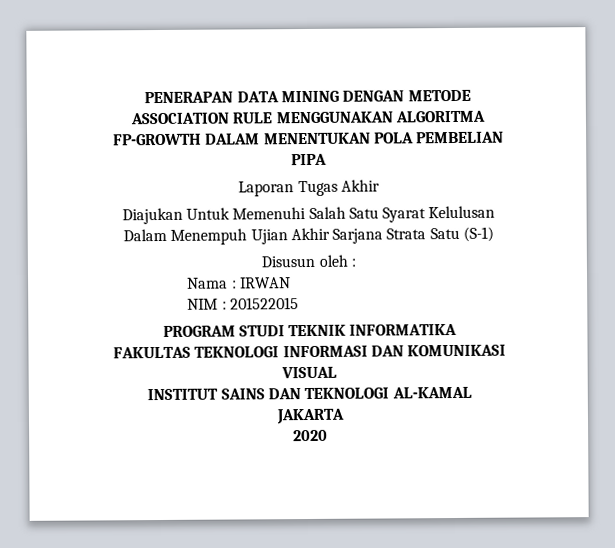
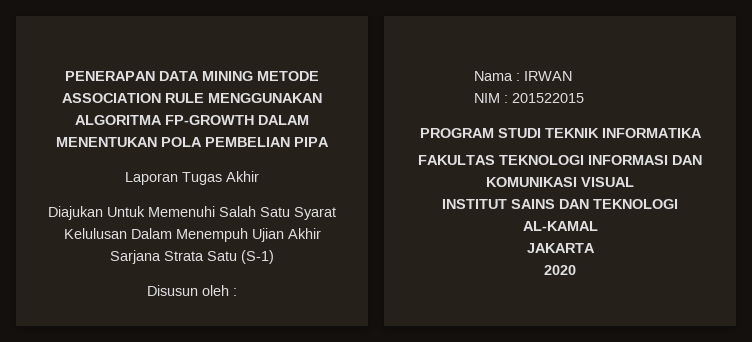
- PENERAPAN DATA MINING DENGAN METODE ASSOCIATION RULE MENGGUNAKAN ALGORITMA FP-GROWTH DALAM MENENTUKAN POLA PEMBELIAN PIPA
+ PENERAPAN DATA MINING METODE ASSOCIATION RULE MENGGUNAKAN ALGORITMA FP-GROWTH DALAM MENENTUKAN POLA PEMBELIAN PIPA

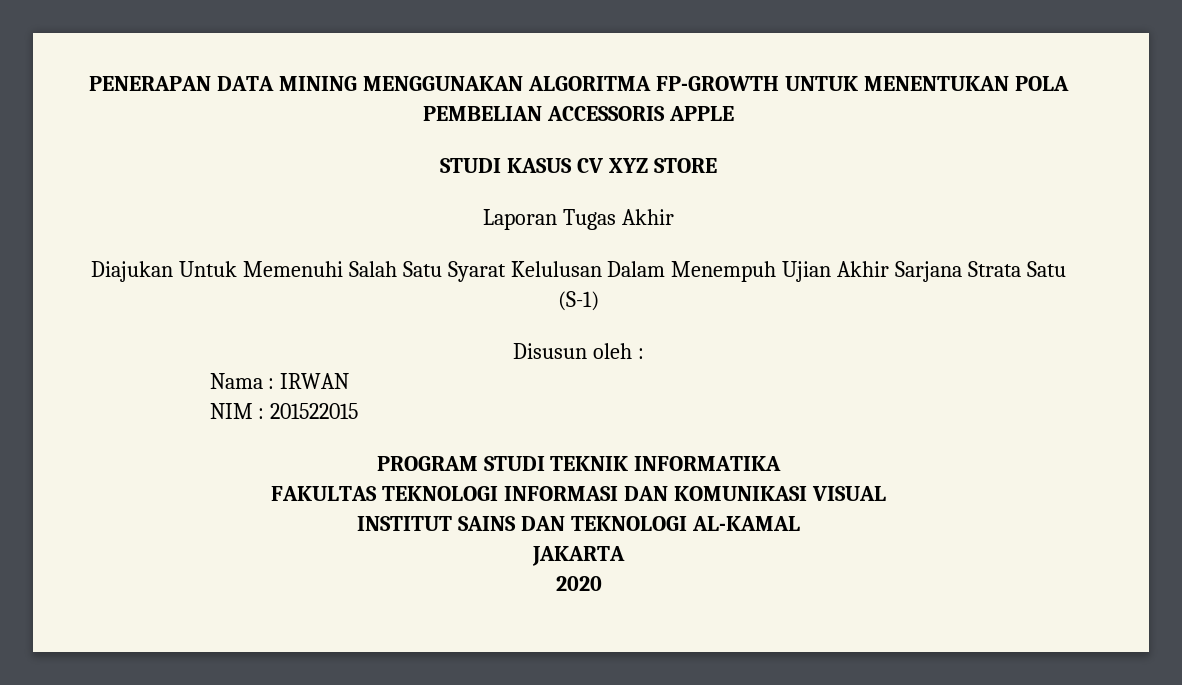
- PENERAPAN DATA MINING METODE ASSOCIATION RULE MENGGUNAKAN ALGORITMA FP-GROWTH DALAM MENENTUKAN POLA PEMBELIAN PIPA
+ PENERAPAN DATA MINING MENGGUNAKAN ALGORITMA FP-GROWTH UNTUK MENENTUKAN POLA PEMBELIAN ACCESSORIS APPLE
+ STUDI KASUS CV XYZ STORE

